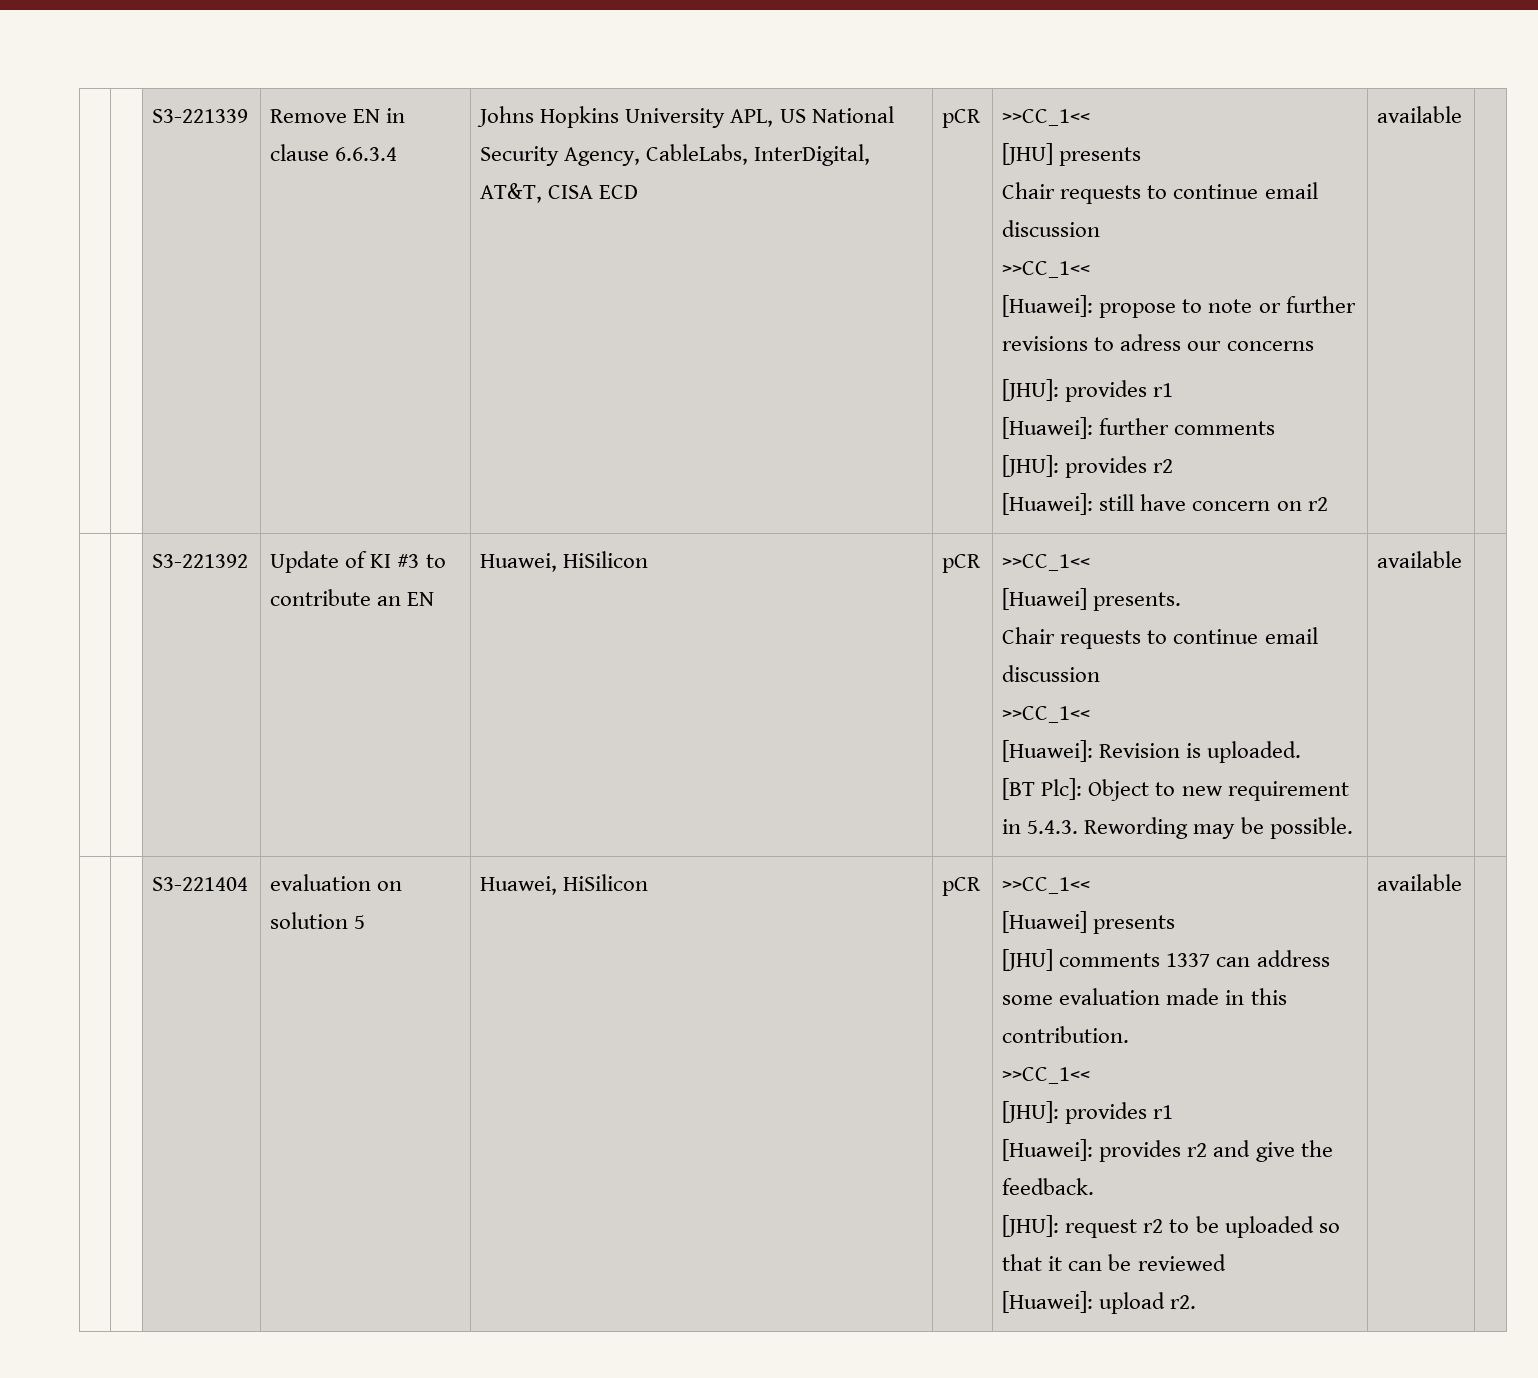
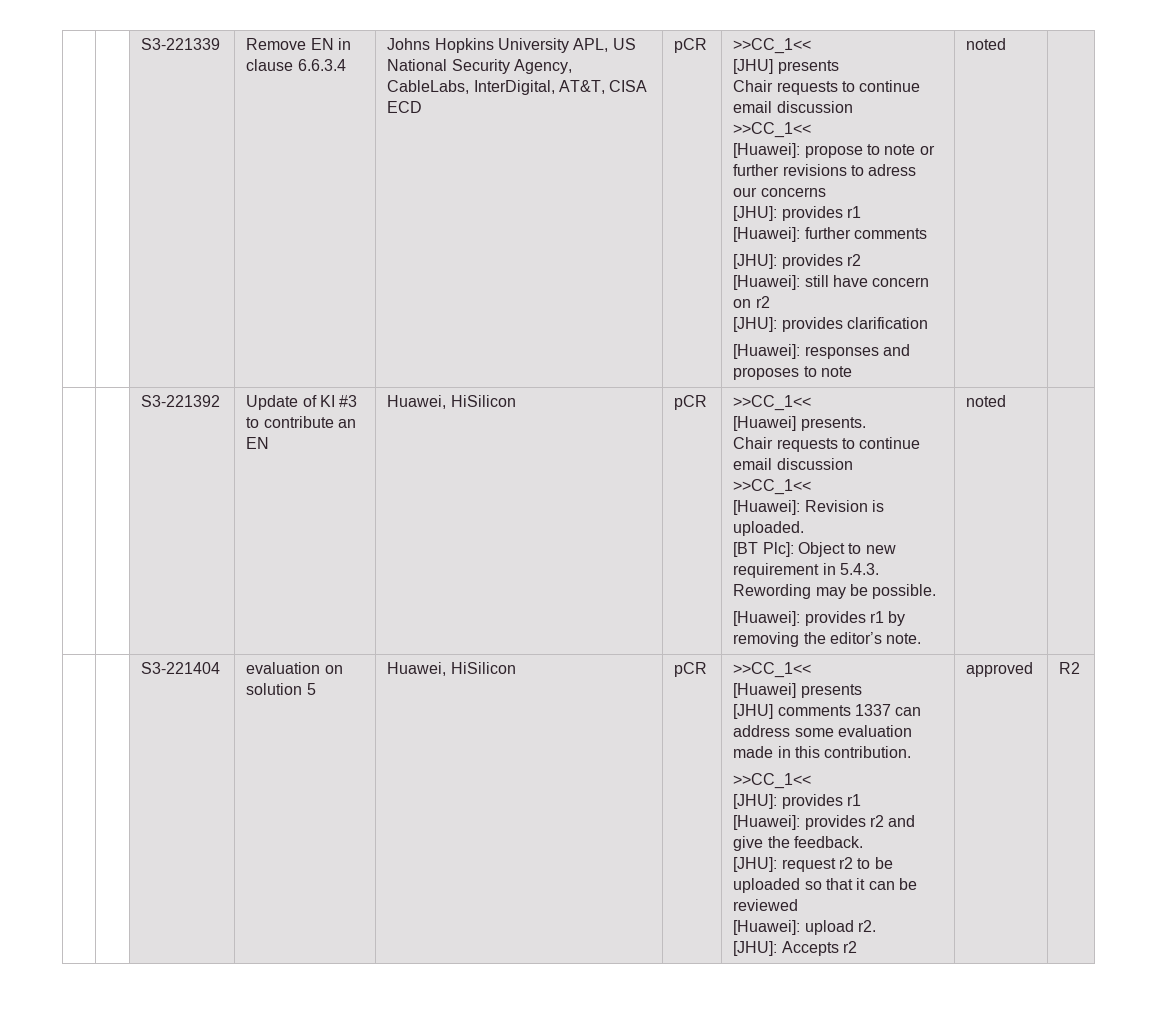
- [Huawei]: still have concern on r2 | available
+ [Huawei]: still have concern on r2
+ [JHU]: provides clarification
+ [Huawei]: responses and proposes to note | noted
- [BT Plc]: Object to new requirement in 5.4.3. Rewording may be possible. | available
+ [BT Plc]: Object to new requirement in 5.4.3. Rewording may be possible.
+ [Huawei]: provides r1 by removing the editor’s note. | noted
- [Huawei]: upload r2. | available
+ [Huawei]: upload r2.
+ [JHU]: Accepts r2 | approved | R2

